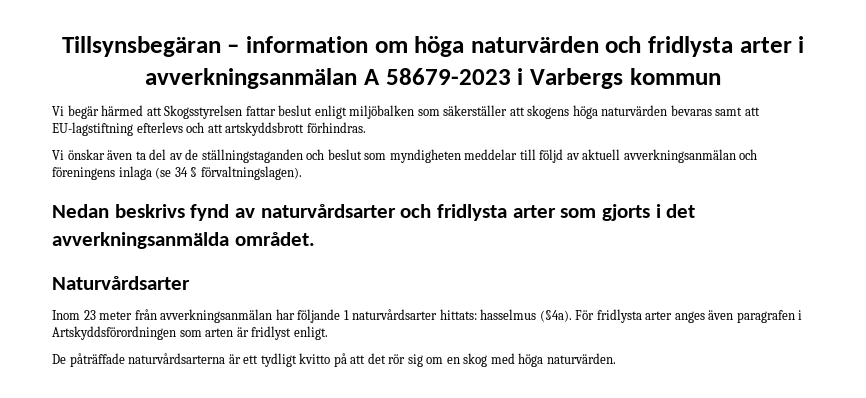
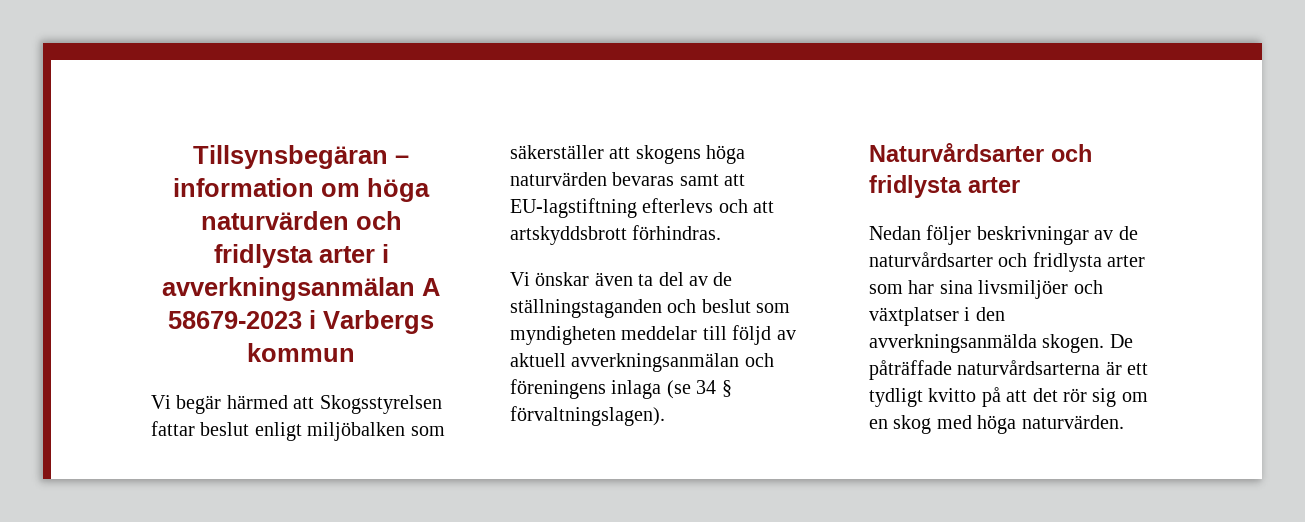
- Nedan beskrivs fynd av naturvårdsarter och fridlysta arter som gjorts i det avverkningsanmälda området.
- Naturvårdsarter
- Inom 23 meter från avverkningsanmälan har följande 1 naturvårdsarter hittats: hasselmus (§4a). För fridlysta arter anges även paragrafen i Artskyddsförordningen som arten är fridlyst enligt.
- De påträffade naturvårdsarterna är ett tydligt kvitto på att det rör sig om en skog med höga naturvärden.
+ Naturvårdsarter och fridlysta arter
+ Nedan följer beskrivningar av de naturvårdsarter och fridlysta arter som har sina livsmiljöer och växtplatser i den avverkningsanmälda skogen. De påträffade naturvårdsarterna är ett tydligt kvitto på att det rör sig om en skog med höga naturvärden.

